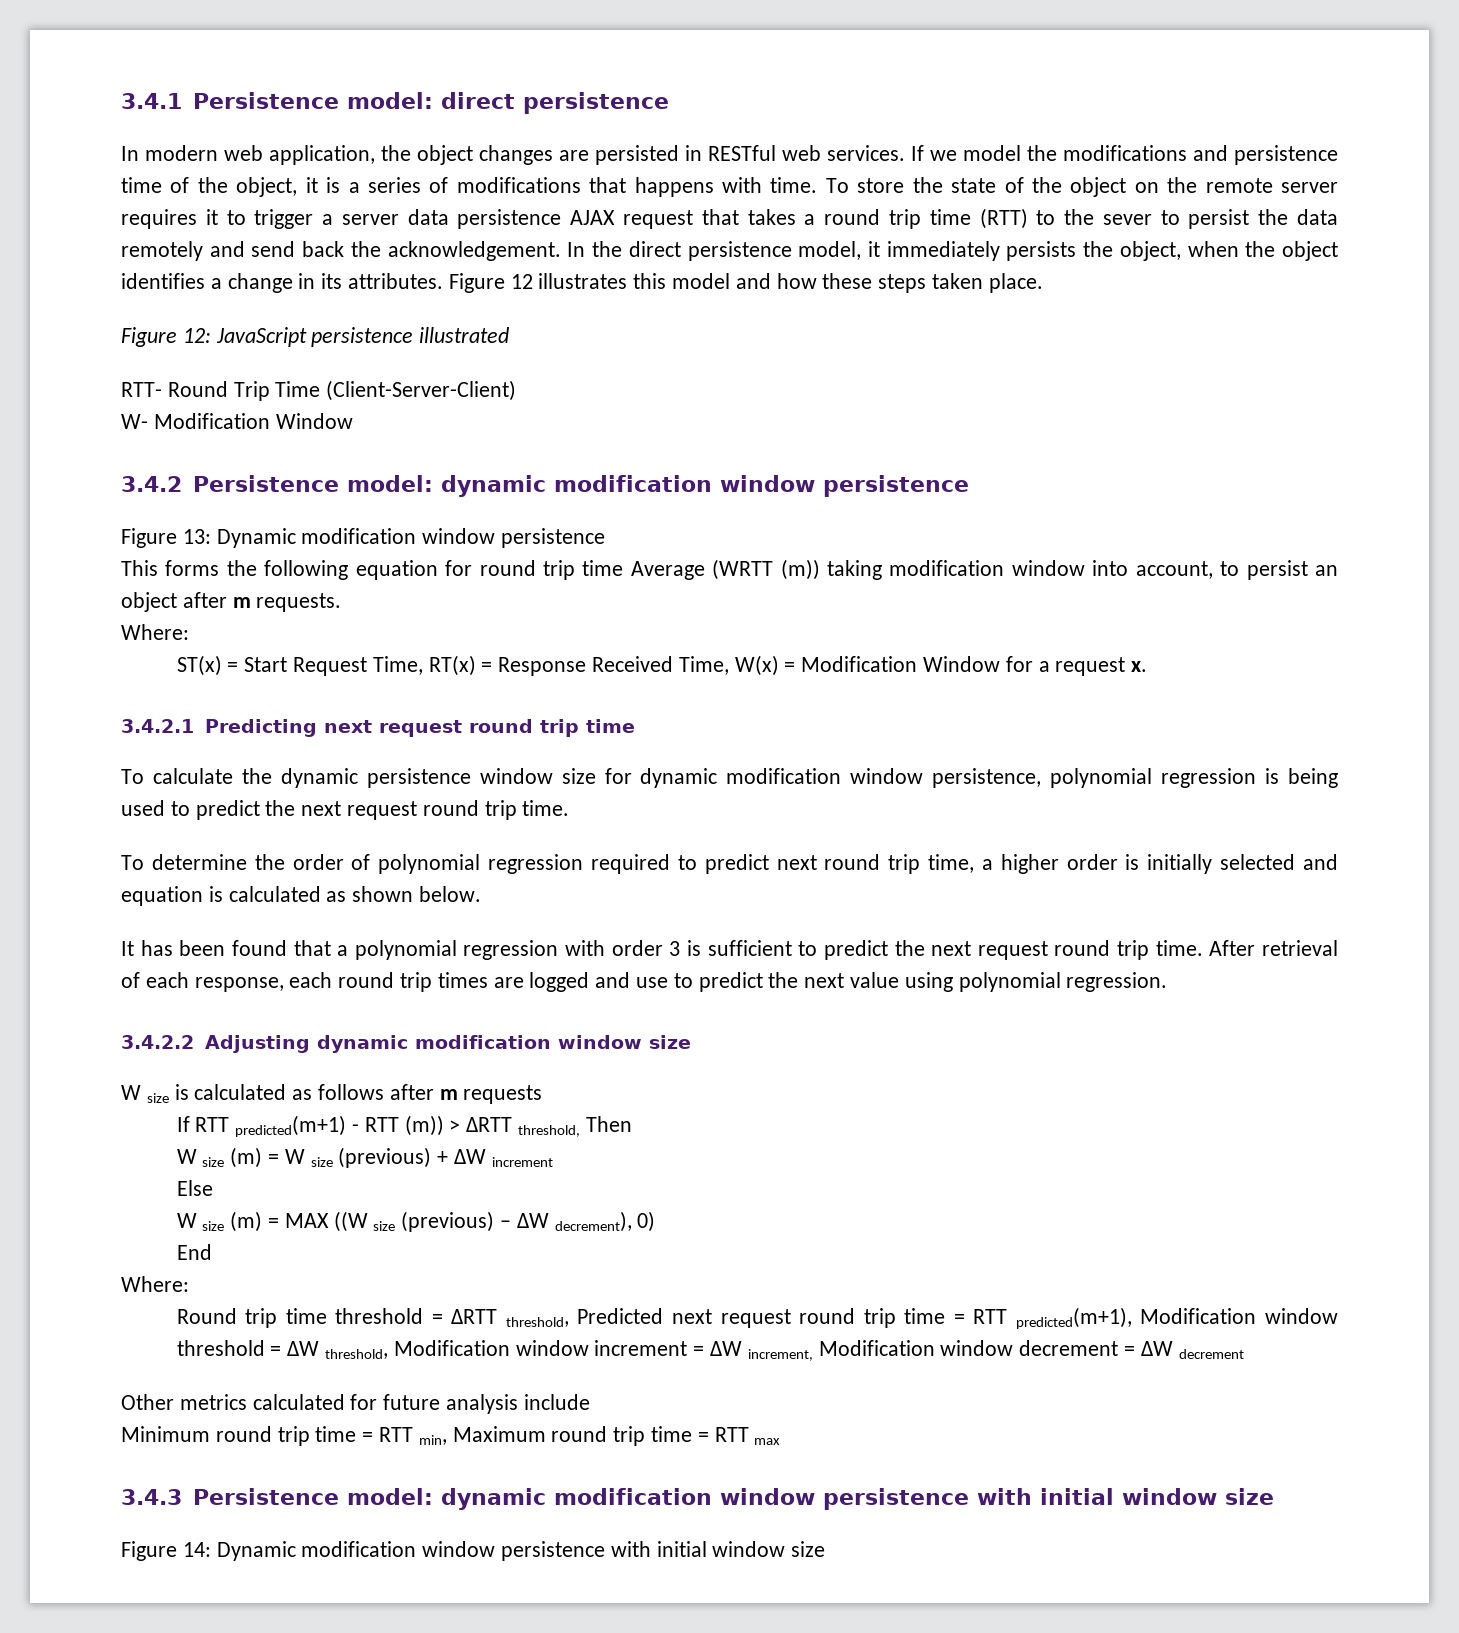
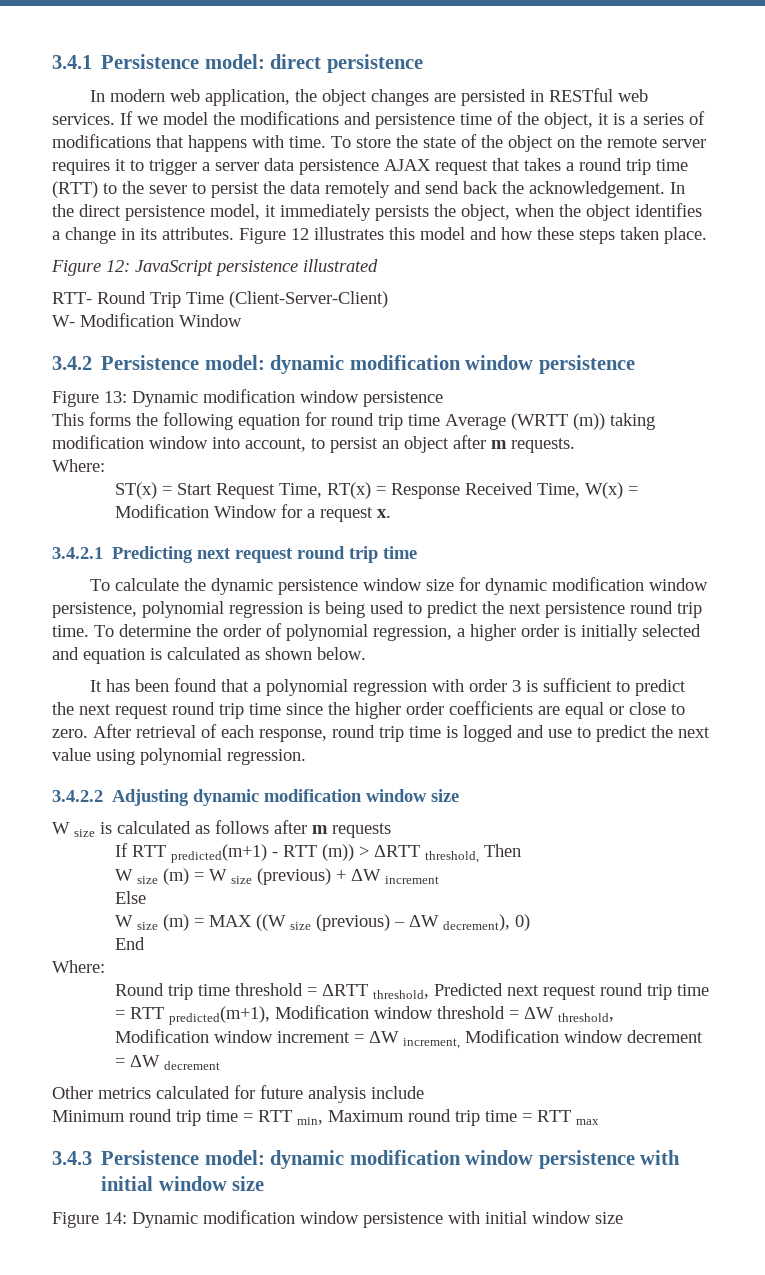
- To calculate the dynamic persistence window size for dynamic modification window persistence, polynomial regression is being used to predict the next request round trip time.
- To determine the order of polynomial regression required to predict next round trip time, a higher order is initially selected and equation is calculated as shown below.
+ To calculate the dynamic persistence window size for dynamic modification window persistence, polynomial regression is being used to predict the next persistence round trip time. To determine the order of polynomial regression, a higher order is initially selected and equation is calculated as shown below.
- It has been found that a polynomial regression with order 3 is sufficient to predict the next request round trip time.
+ It has been found that a polynomial regression with order 3 is sufficient to predict the next request round trip time since the higher order coefficients are equal or close to zero.
- After retrieval of each response, each round trip times are logged and use to predict the next value using polynomial regression.
+ After retrieval of each response, round trip time is logged and use to predict the next value using polynomial regression.

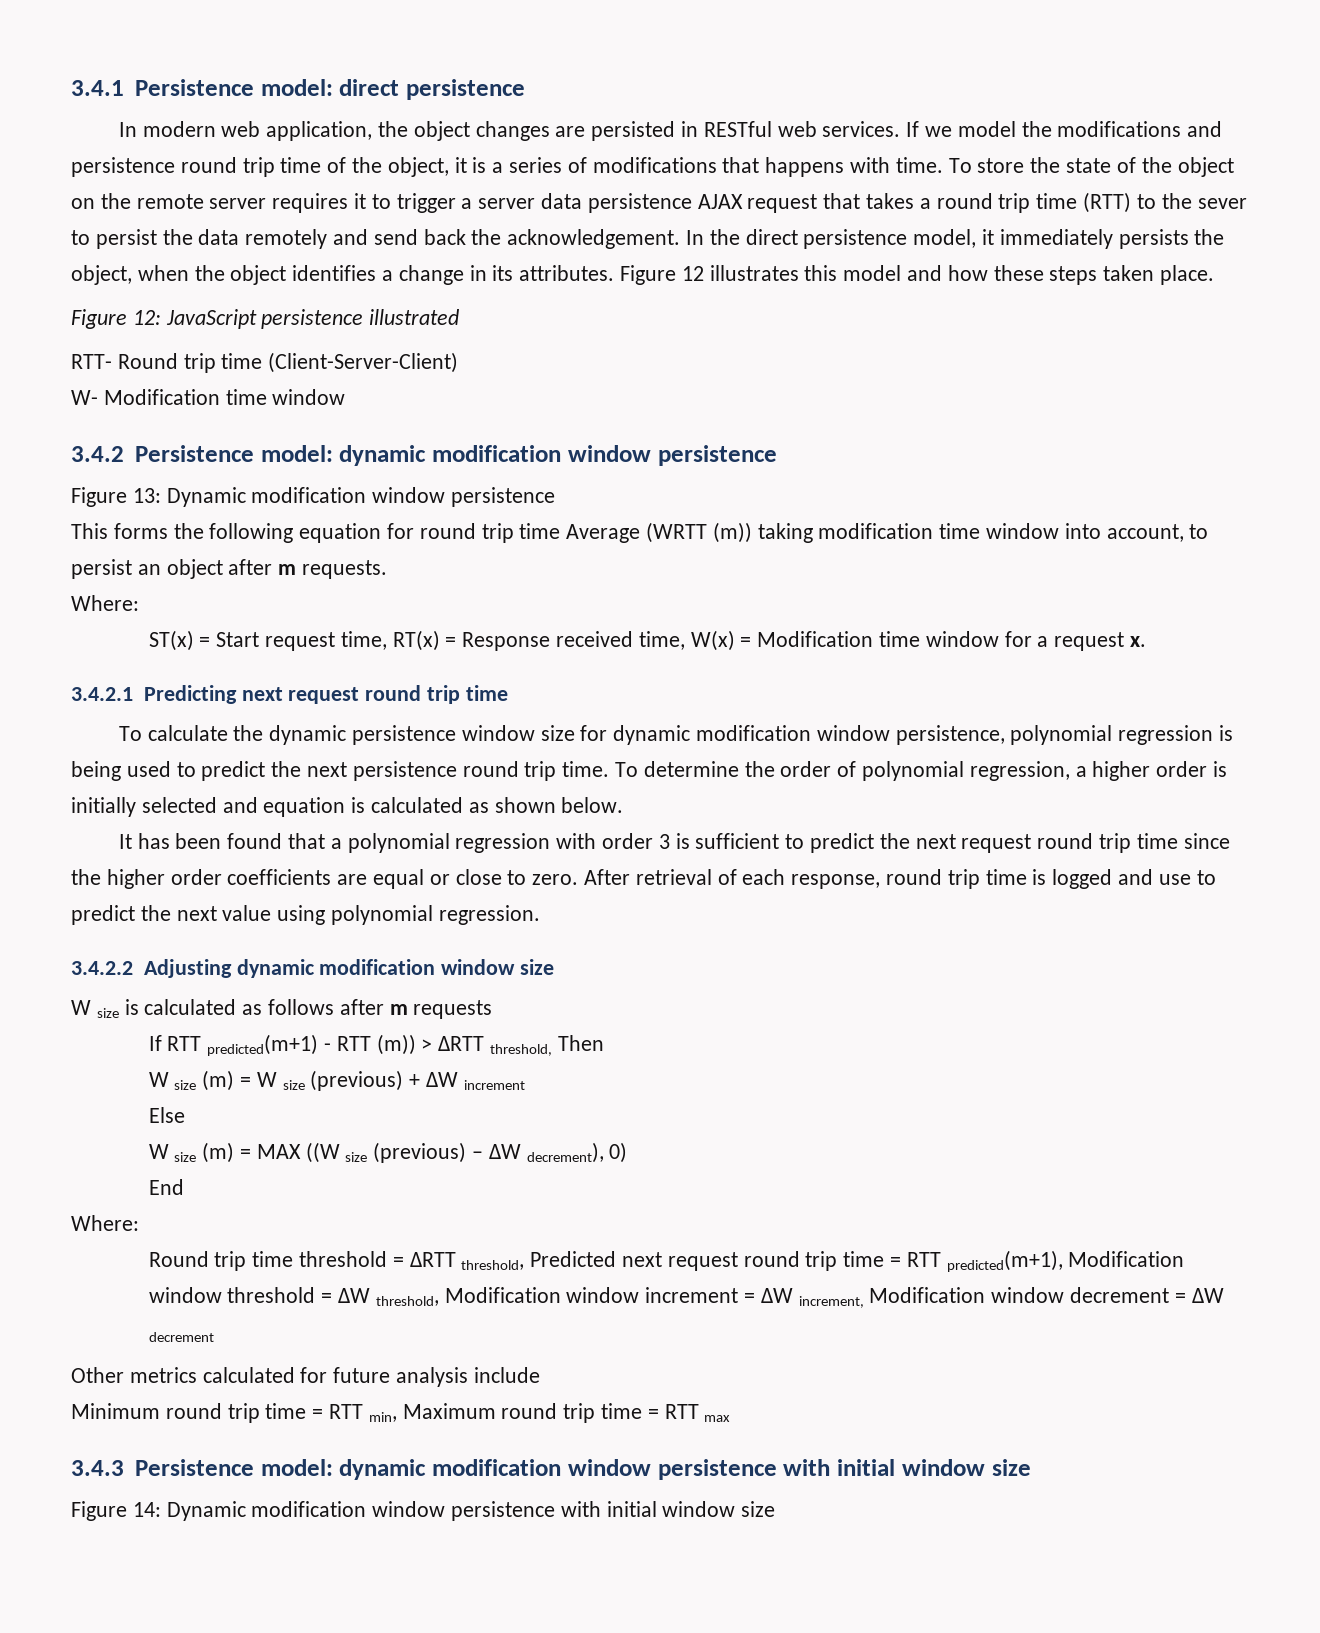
- If we model the modifications and persistence time of the object, it is a series of modifications that happens with time.
+ If we model the modifications and persistence round trip time of the object, it is a series of modifications that happens with time.
- RTT- Round Trip Time (Client-Server-Client)
+ RTT- Round trip time (Client-Server-Client)
- W- Modification Window
+ W- Modification time window
- This forms the following equation for round trip time Average (WRTT (m)) taking modification window into account, to persist an object after m requests.
+ This forms the following equation for round trip time Average (WRTT (m)) taking modification time window into account, to persist an object after m requests.
- ST(x) = Start Request Time, RT(x) = Response Received Time, W(x) = Modification Window for a request x.
+ ST(x) = Start request time, RT(x) = Response received time, W(x) = Modification time window for a request x.

